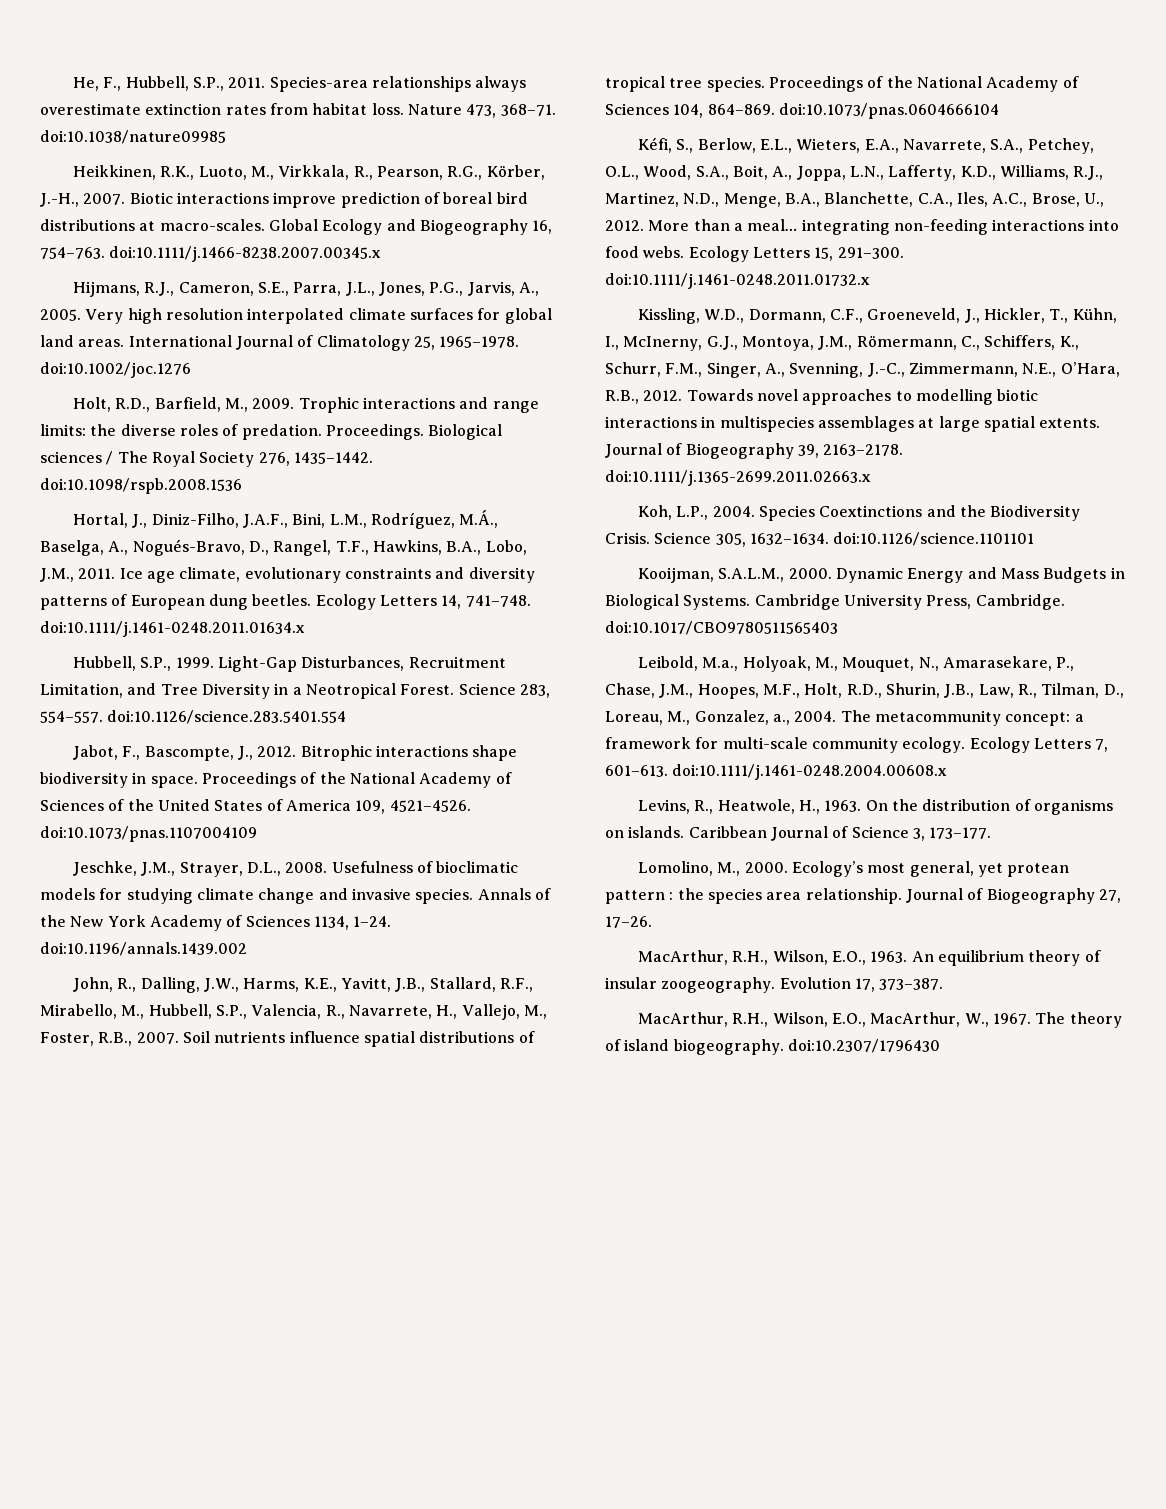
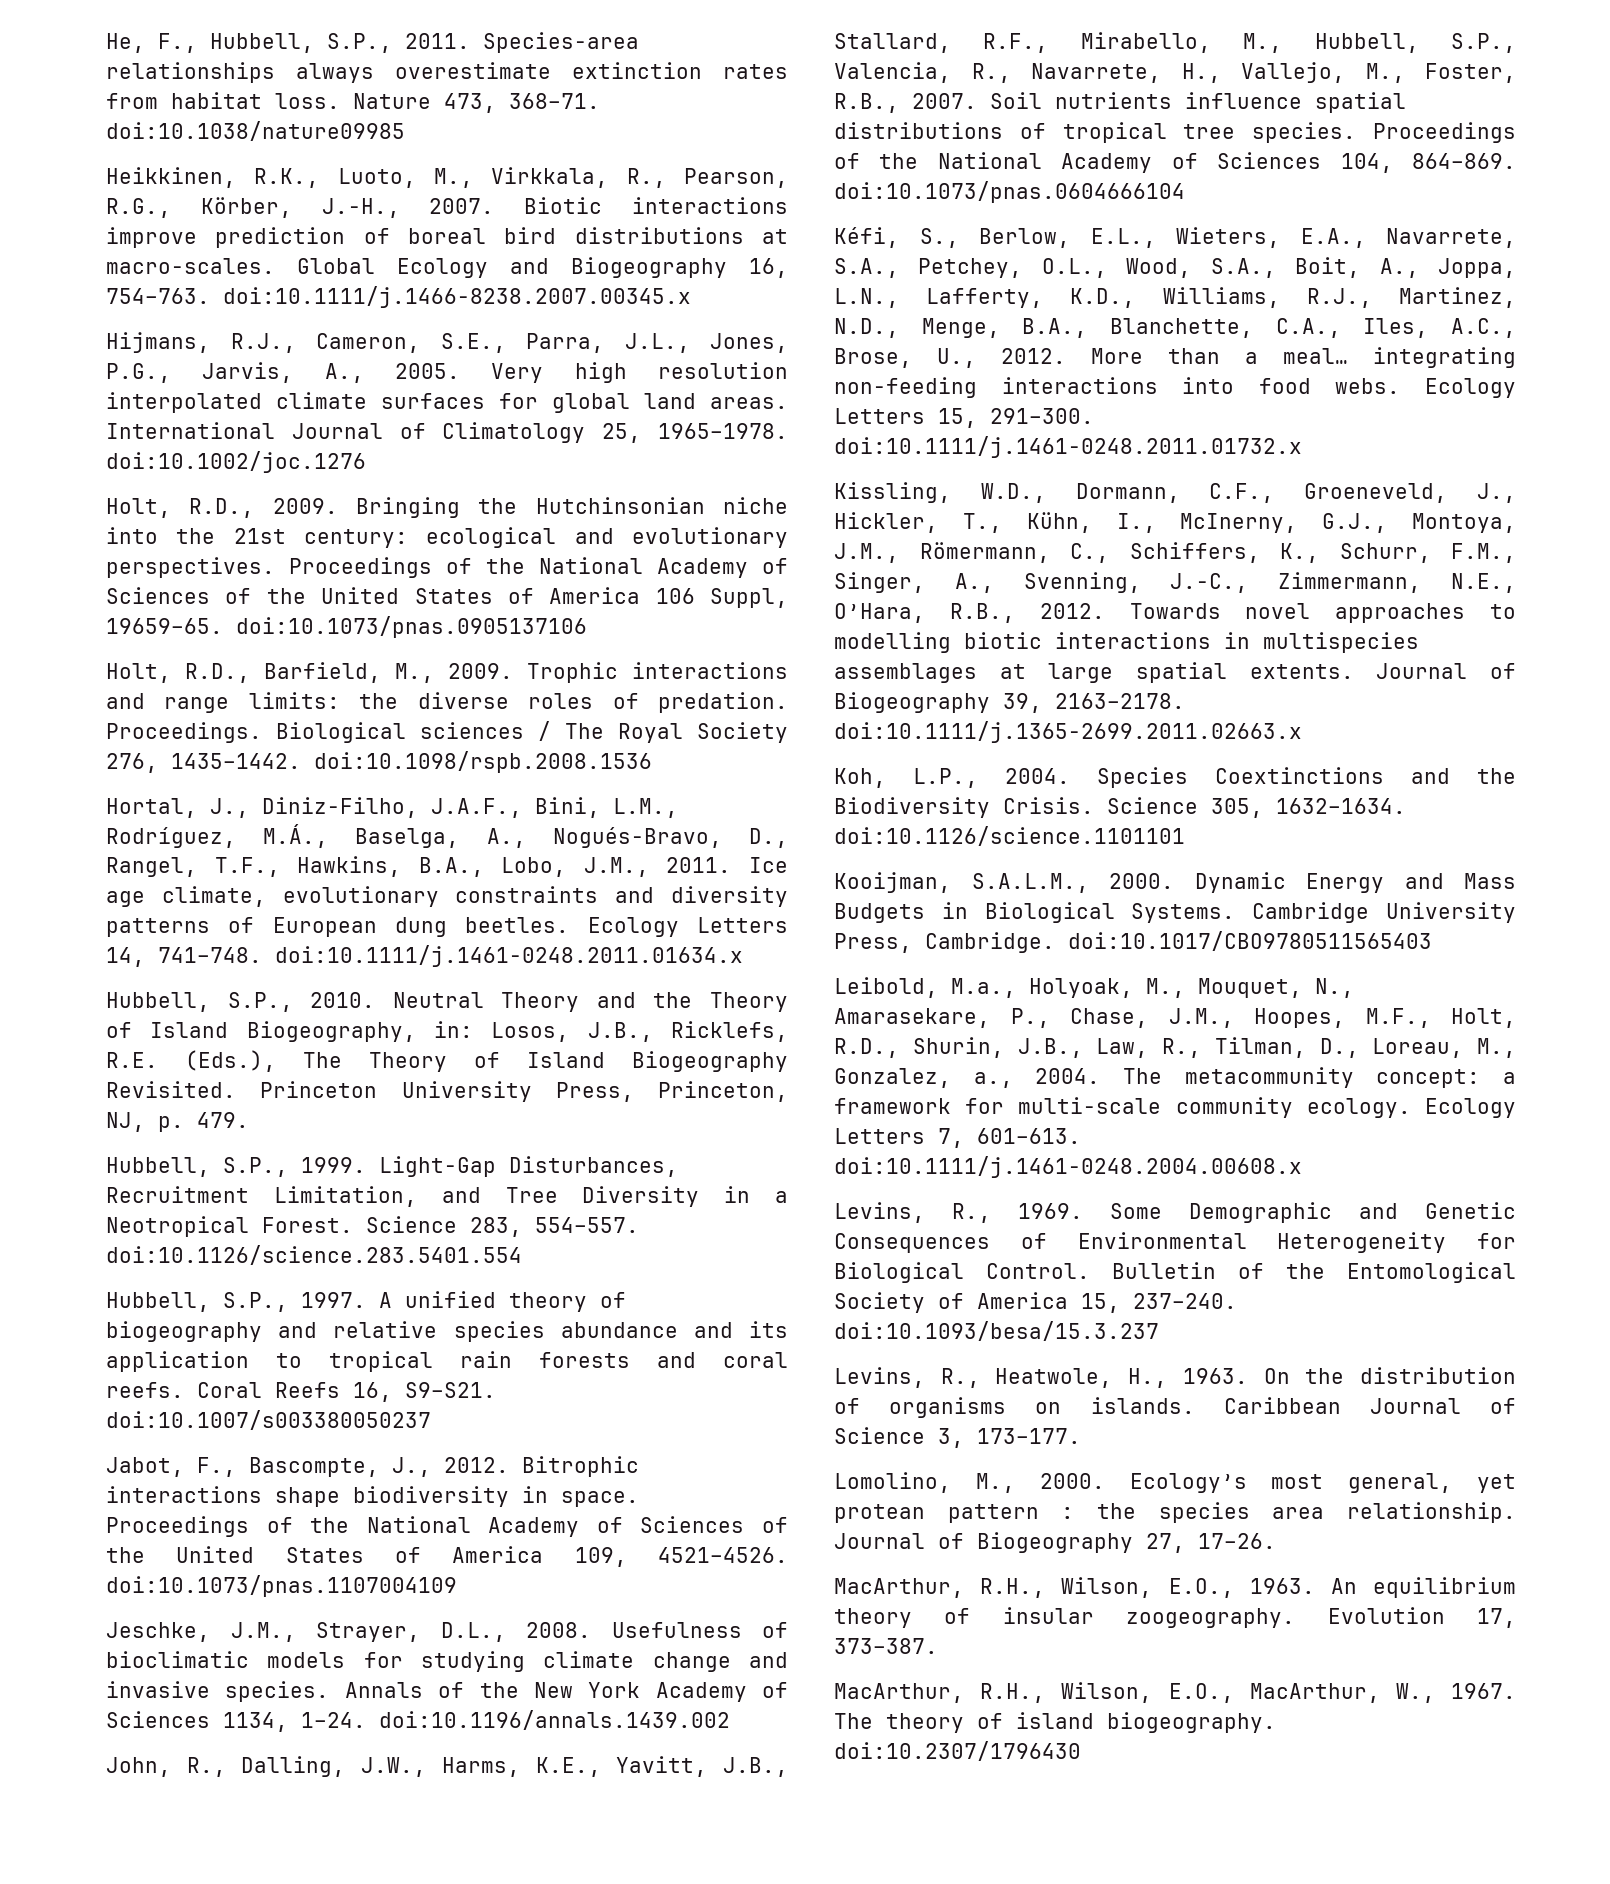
+ Holt, R.D., 2009. Bringing the Hutchinsonian niche into the 21st century: ecological and evolutionary perspectives. Proceedings of the National Academy of Sciences of the United States of America 106 Suppl, 19659–65. doi:10.1073/pnas.0905137106
+ Hubbell, S.P., 2010. Neutral Theory and the Theory of Island Biogeography, in: Losos, J.B., Ricklefs, R.E. (Eds.), The Theory of Island Biogeography Revisited. Princeton University Press, Princeton, NJ, p. 479.
+ Hubbell, S.P., 1997. A unified theory of biogeography and relative species abundance and its application to tropical rain forests and coral reefs. Coral Reefs 16, S9–S21. doi:10.1007/s003380050237
+ Levins, R., 1969. Some Demographic and Genetic Consequences of Environmental Heterogeneity for Biological Control. Bulletin of the Entomological Society of America 15, 237–240. doi:10.1093/besa/15.3.237

